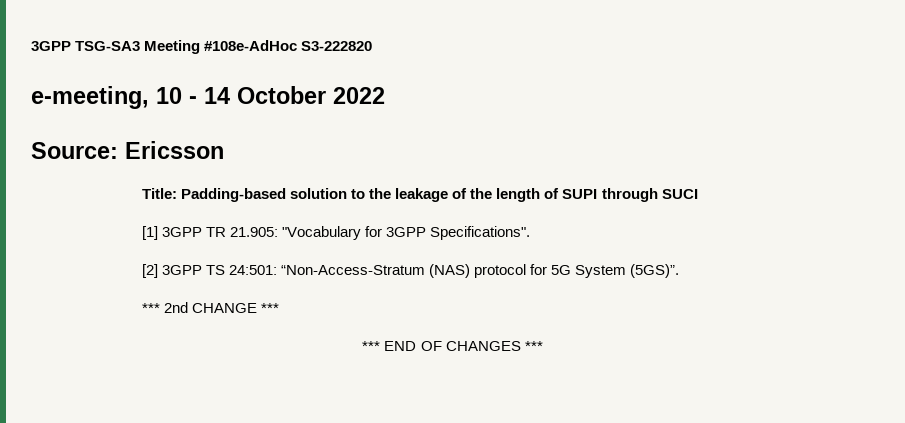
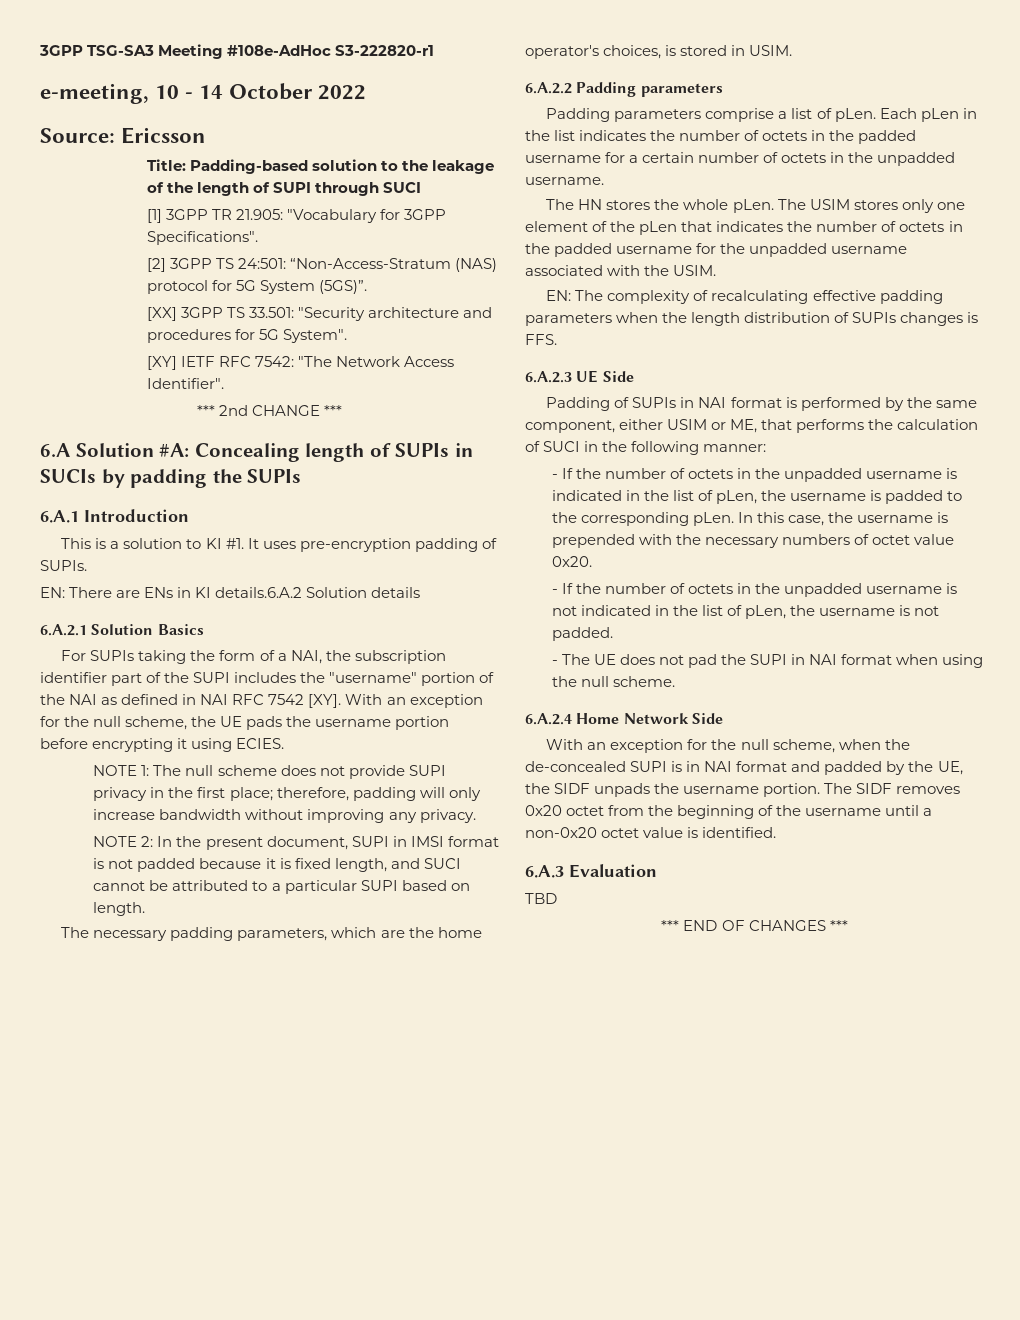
- 3GPP TSG-SA3 Meeting #108e-AdHoc S3-222820
+ 3GPP TSG-SA3 Meeting #108e-AdHoc S3-222820-r1
+ [XX] 3GPP TS 33.501: "Security architecture and procedures for 5G System".
+ [XY] IETF RFC 7542: "The Network Access Identifier".
  *** 2nd CHANGE ***
+ 6.A Solution #A: Concealing length of SUPIs in SUCIs by padding the SUPIs
+ 6.A.1 Introduction
+ This is a solution to KI #1. It uses pre-encryption padding of SUPIs.
+ EN: There are ENs in KI details.6.A.2 Solution details
+ 6.A.2.1 Solution Basics
+ For SUPIs taking the form of a NAI, the subscription identifier part of the SUPI includes the "username" portion of the NAI as defined in NAI RFC 7542 [XY]. With an exception for the null scheme, the UE pads the username portion before encrypting it using ECIES.
+ NOTE 1: The null scheme does not provide SUPI privacy in the first place; therefore, padding will only increase bandwidth without improving any privacy.
+ NOTE 2: In the present document, SUPI in IMSI format is not padded because it is fixed length, and SUCI cannot be attributed to a particular SUPI based on length.
+ The necessary padding parameters, which are the home operator's choices, is stored in USIM.
+ 6.A.2.2 Padding parameters
+ Padding parameters comprise a list of pLen. Each pLen in the list indicates the number of octets in the padded username for a certain number of octets in the unpadded username.
+ The HN stores the whole pLen. The USIM stores only one element of the pLen that indicates the number of octets in the padded username for the unpadded username associated with the USIM.
+ EN: The complexity of recalculating effective padding parameters when the length distribution of SUPIs changes is FFS.
+ 6.A.2.3 UE Side
+ Padding of SUPIs in NAI format is performed by the same component, either USIM or ME, that performs the calculation of SUCI in the following manner:
+ - If the number of octets in the unpadded username is indicated in the list of pLen, the username is padded to the corresponding pLen. In this case, the username is prepended with the necessary numbers of octet value 0x20.
+ - If the number of octets in the unpadded username is not indicated in the list of pLen, the username is not padded.
+ - The UE does not pad the SUPI in NAI format when using the null scheme.
+ 6.A.2.4 Home Network Side
+ With an exception for the null scheme, when the de-concealed SUPI is in NAI format and padded by the UE, the SIDF unpads the username portion. The SIDF removes 0x20 octet from the beginning of the username until a non-0x20 octet value is identified.
+ 6.A.3 Evaluation
+ TBD

